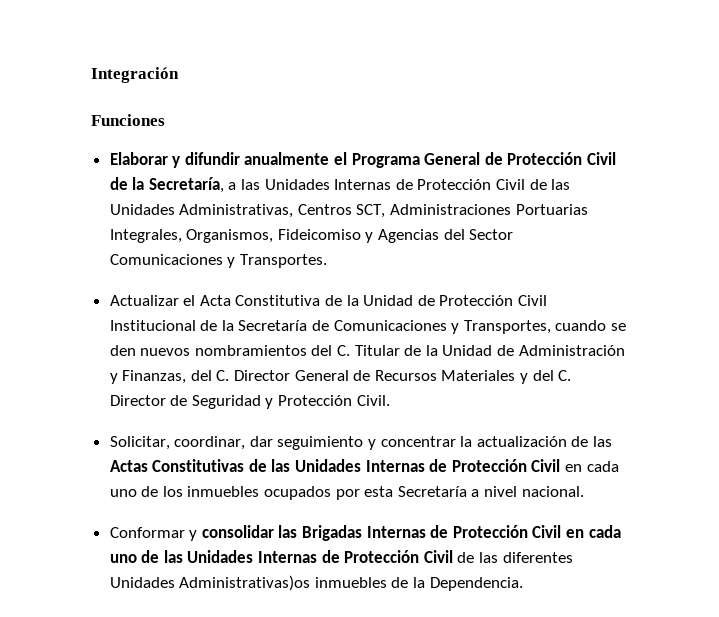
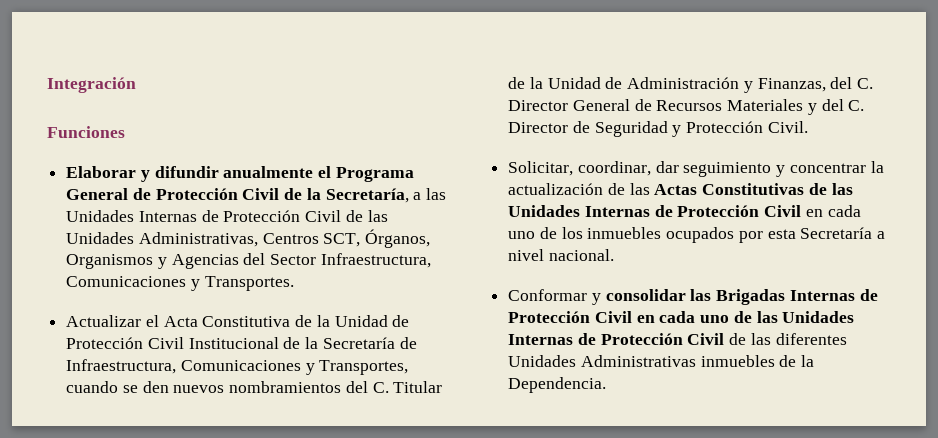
- Elaborar y difundir anualmente el Programa General de Protección Civil de la Secretaría, a las Unidades Internas de Protección Civil de las Unidades Administrativas, Centros SCT, Administraciones Portuarias Integrales, Organismos, Fideicomiso y Agencias del Sector Comunicaciones y Transportes.
+ Elaborar y difundir anualmente el Programa General de Protección Civil de la Secretaría, a las Unidades Internas de Protección Civil de las Unidades Administrativas, Centros SCT, Órganos, Organismos y Agencias del Sector Infraestructura, Comunicaciones y Transportes.
- Actualizar el Acta Constitutiva de la Unidad de Protección Civil Institucional de la Secretaría de Comunicaciones y Transportes, cuando se den nuevos nombramientos del C. Titular de la Unidad de Administración y Finanzas, del C. Director General de Recursos Materiales y del C. Director de Seguridad y Protección Civil.
+ Actualizar el Acta Constitutiva de la Unidad de Protección Civil Institucional de la Secretaría de Infraestructura, Comunicaciones y Transportes, cuando se den nuevos nombramientos del C. Titular de la Unidad de Administración y Finanzas, del C. Director General de Recursos Materiales y del C. Director de Seguridad y Protección Civil.
- Conformar y consolidar las Brigadas Internas de Protección Civil en cada uno de las Unidades Internas de Protección Civil de las diferentes Unidades Administrativas)os inmuebles de la Dependencia.
+ Conformar y consolidar las Brigadas Internas de Protección Civil en cada uno de las Unidades Internas de Protección Civil de las diferentes Unidades Administrativas inmuebles de la Dependencia.

